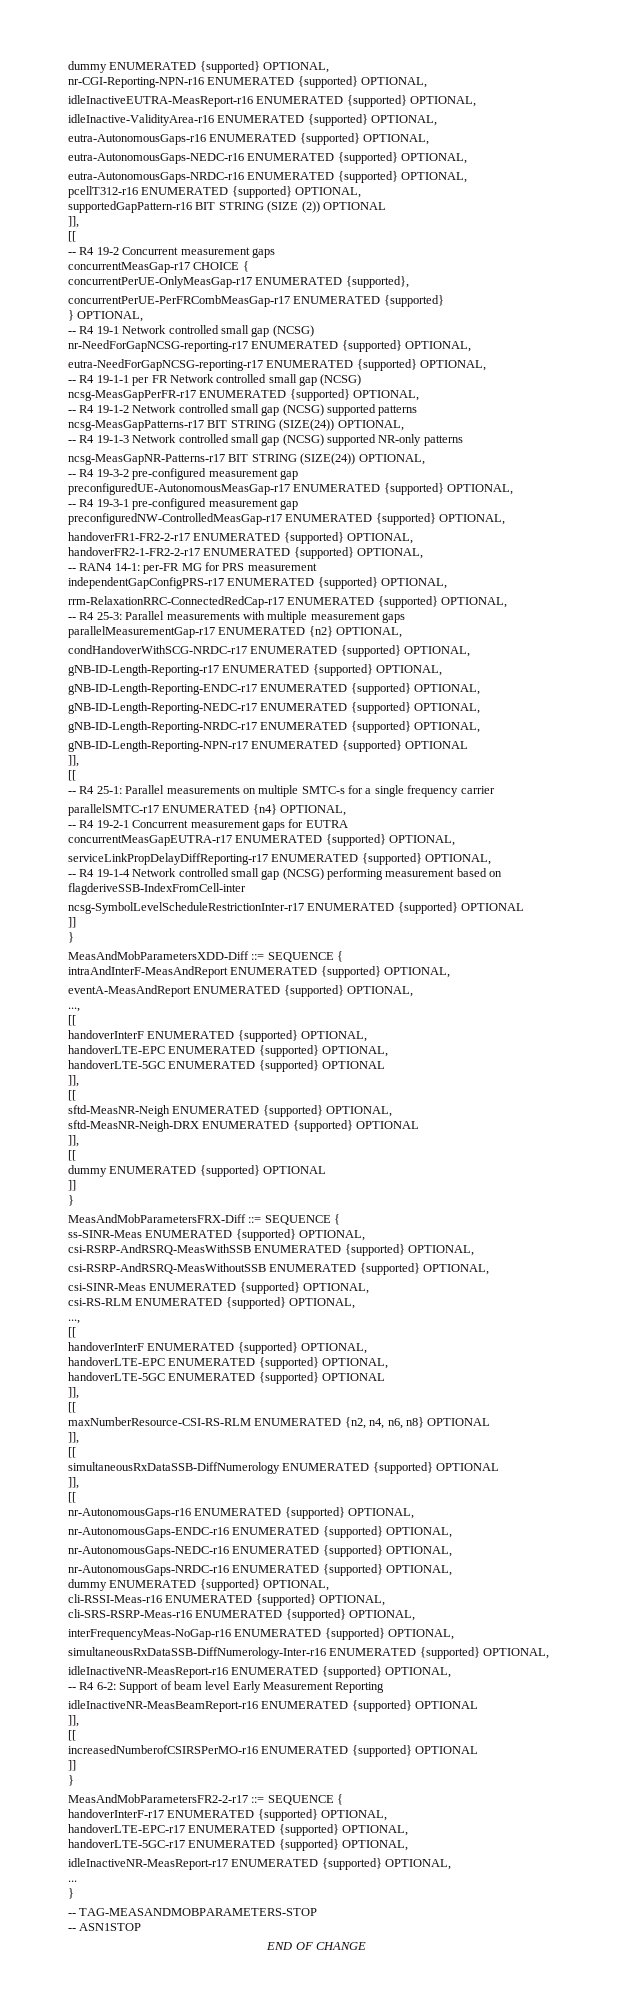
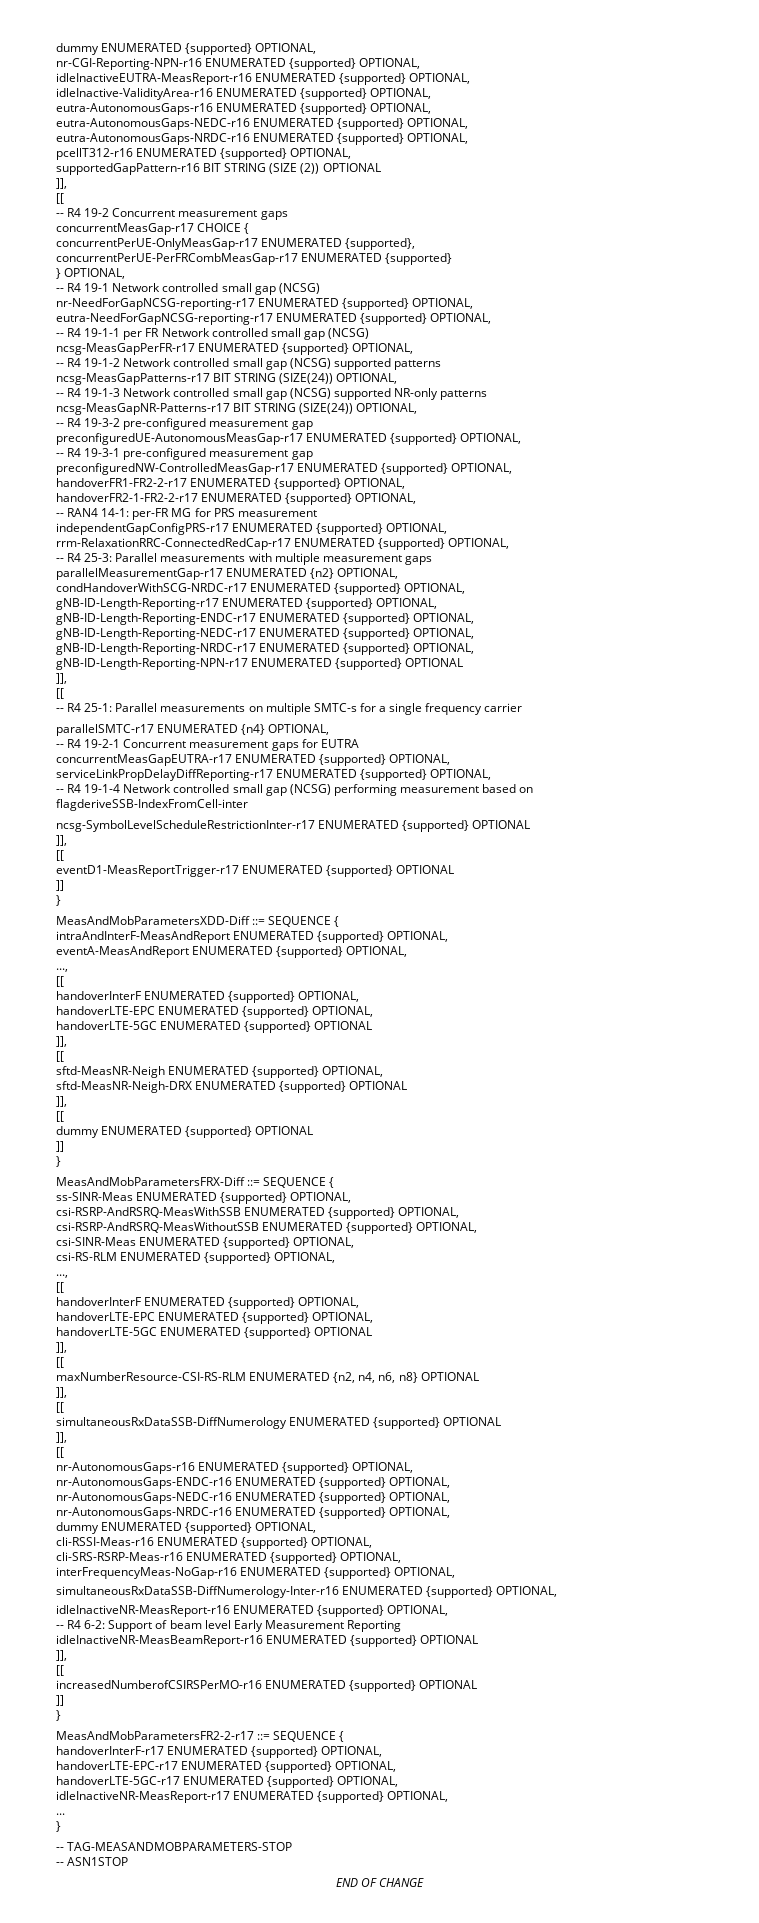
  ncsg-SymbolLevelScheduleRestrictionInter-r17 ENUMERATED {supported} OPTIONAL
+ ]],
+ [[
+ eventD1-MeasReportTrigger-r17 ENUMERATED {supported} OPTIONAL

